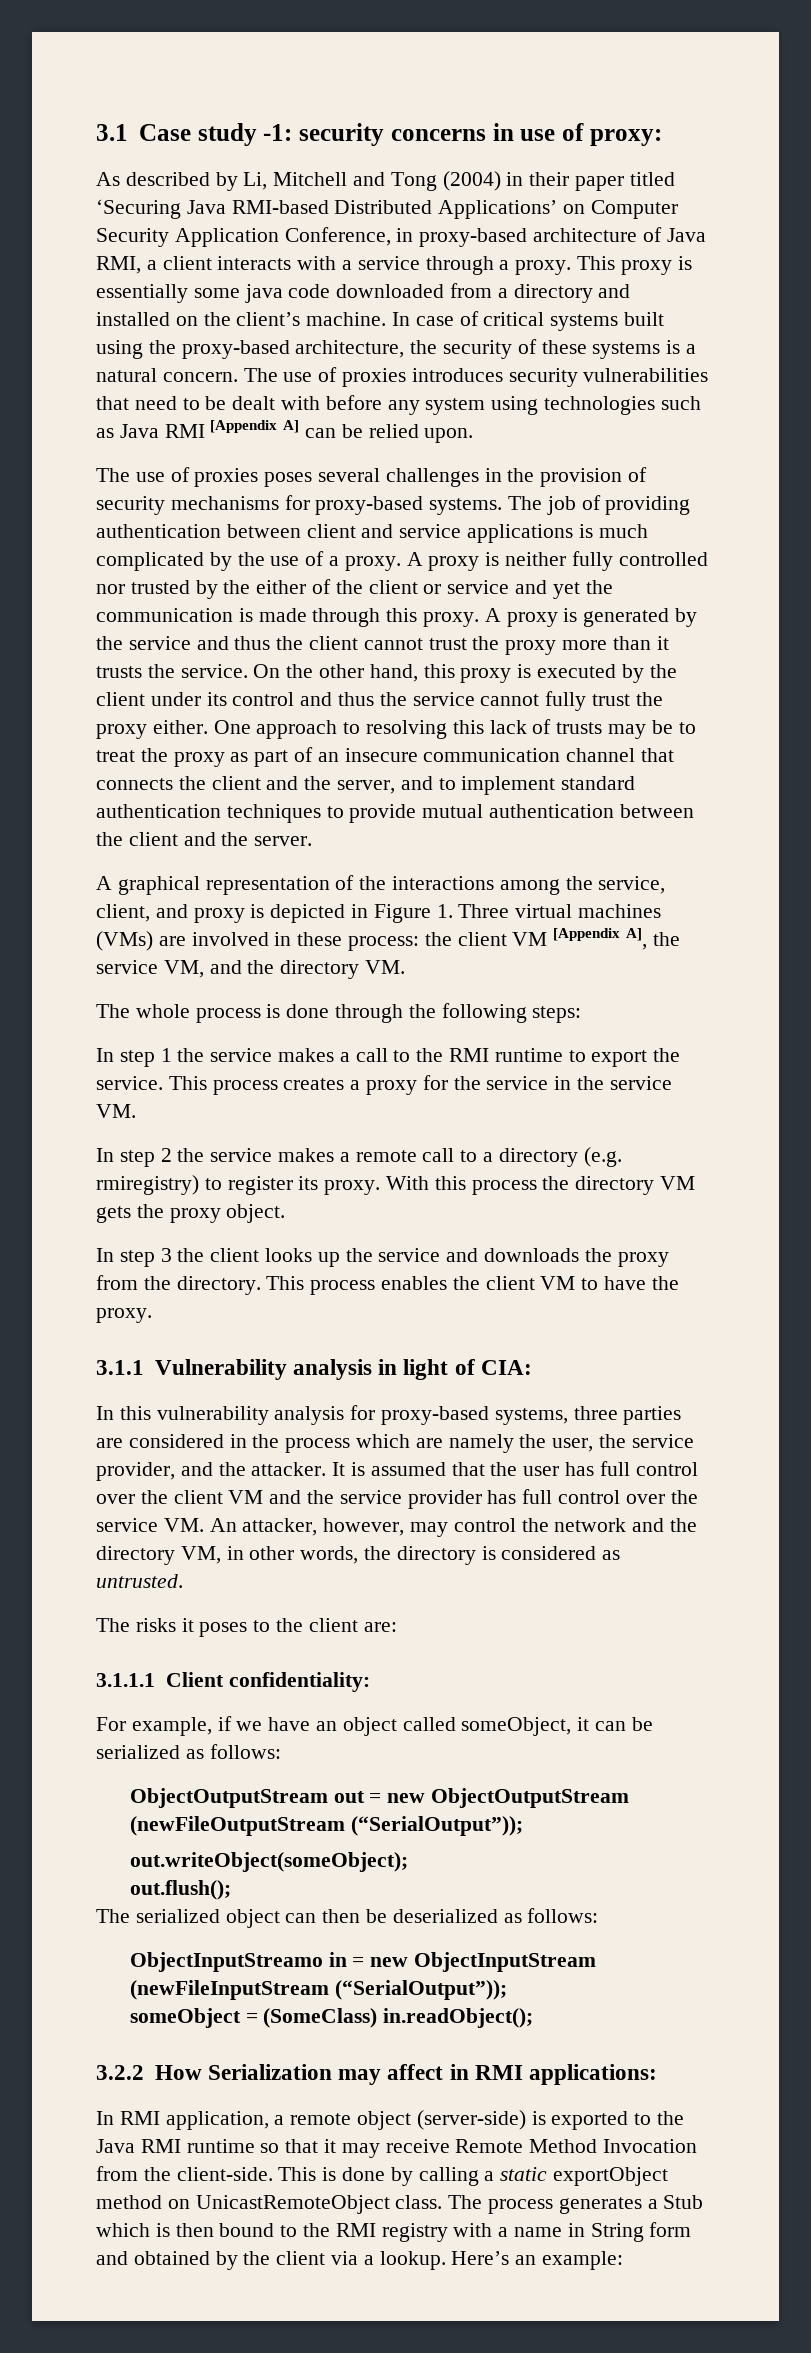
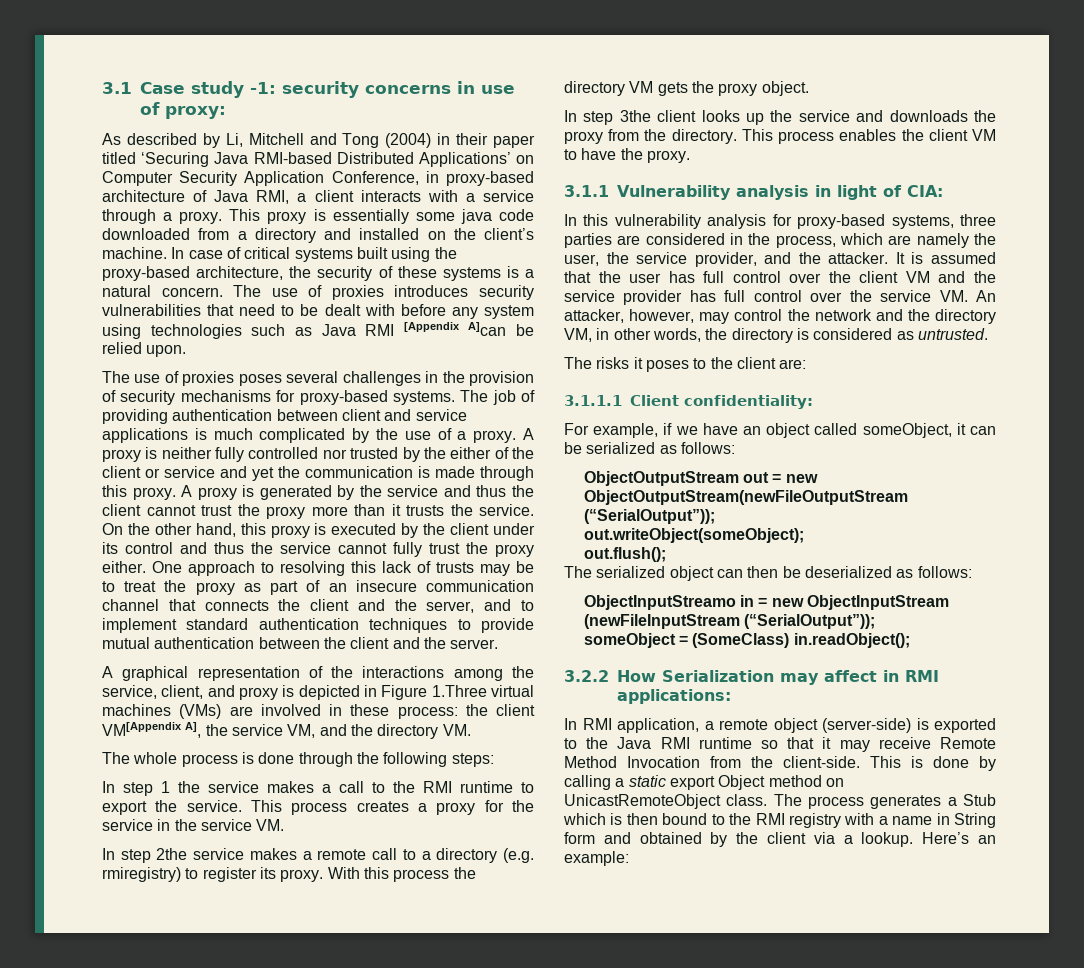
- The use of proxies introduces security vulnerabilities that need to be dealt with before any system using technologies such as Java RMI [Appendix A] can be relied upon.
+ The use of proxies introduces security vulnerabilities that need to be dealt with before any system using technologies such as Java RMI [Appendix A]can be relied upon.
- A graphical representation of the interactions among the service, client, and proxy is depicted in Figure 1. Three virtual machines (VMs) are involved in these process: the client VM [Appendix A], the service VM, and the directory VM.
+ A graphical representation of the interactions among the service, client, and proxy is depicted in Figure 1.Three virtual machines (VMs) are involved in these process: the client VM[Appendix A], the service VM, and the directory VM.
- In step 2 the service makes a remote call to a directory (e.g. rmiregistry) to register its proxy.
+ In step 2the service makes a remote call to a directory (e.g. rmiregistry) to register its proxy.
- In step 3 the client looks up the service and downloads the proxy from the directory.
+ In step 3the client looks up the service and downloads the proxy from the directory.
- In this vulnerability analysis for proxy-based systems, three parties are considered in the process which are namely the user, the service provider, and the attacker.
+ In this vulnerability analysis for proxy-based systems, three parties are considered in the process, which are namely the user, the service provider, and the attacker.
- ObjectOutputStream out = new ObjectOutputStream (newFileOutputStream (“SerialOutput”));
+ ObjectOutputStream out = new ObjectOutputStream(newFileOutputStream (“SerialOutput”));
- This is done by calling a static exportObject method on UnicastRemoteObject class.
+ This is done by calling a static export Object method on UnicastRemoteObject class.

